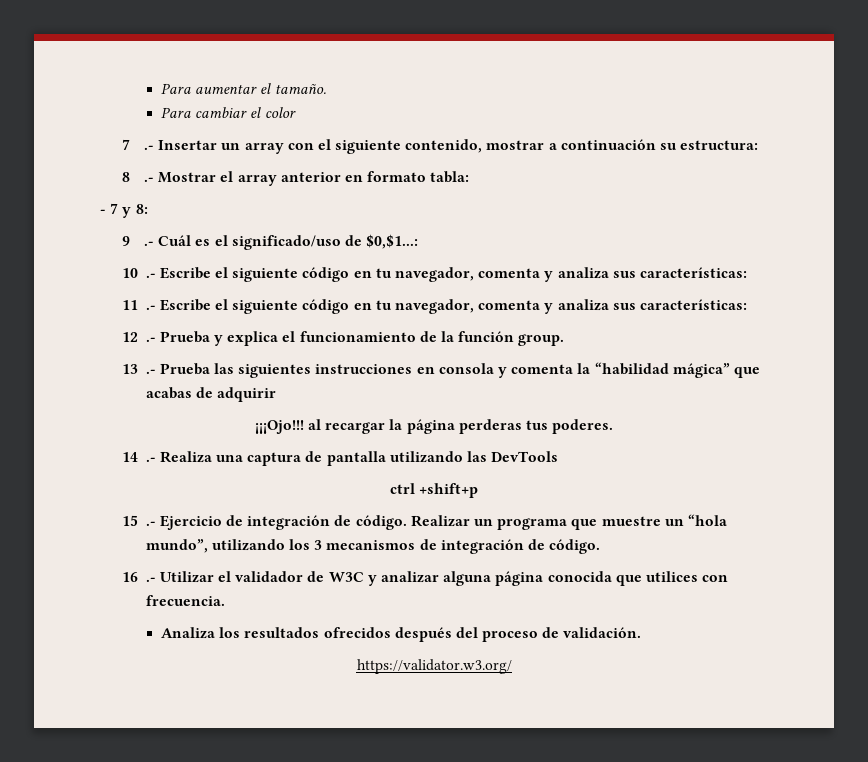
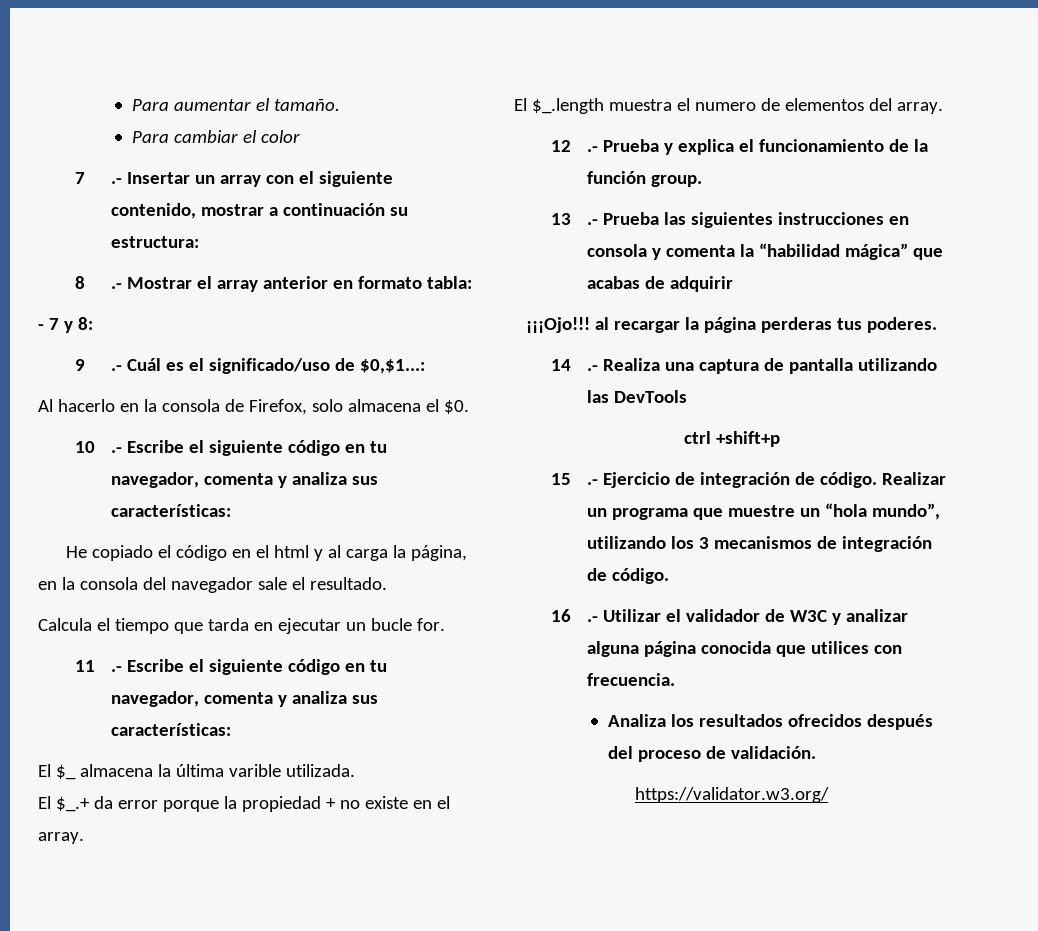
+ Al hacerlo en la consola de Firefox, solo almacena el $0.
+ He copiado el código en el html y al carga la página, en la consola del navegador sale el resultado.
+ Calcula el tiempo que tarda en ejecutar un bucle for.
+ El $_ almacena la última varible utilizada.
+ El $_.+ da error porque la propiedad + no existe en el array.
+ El $_.length muestra el numero de elementos del array.

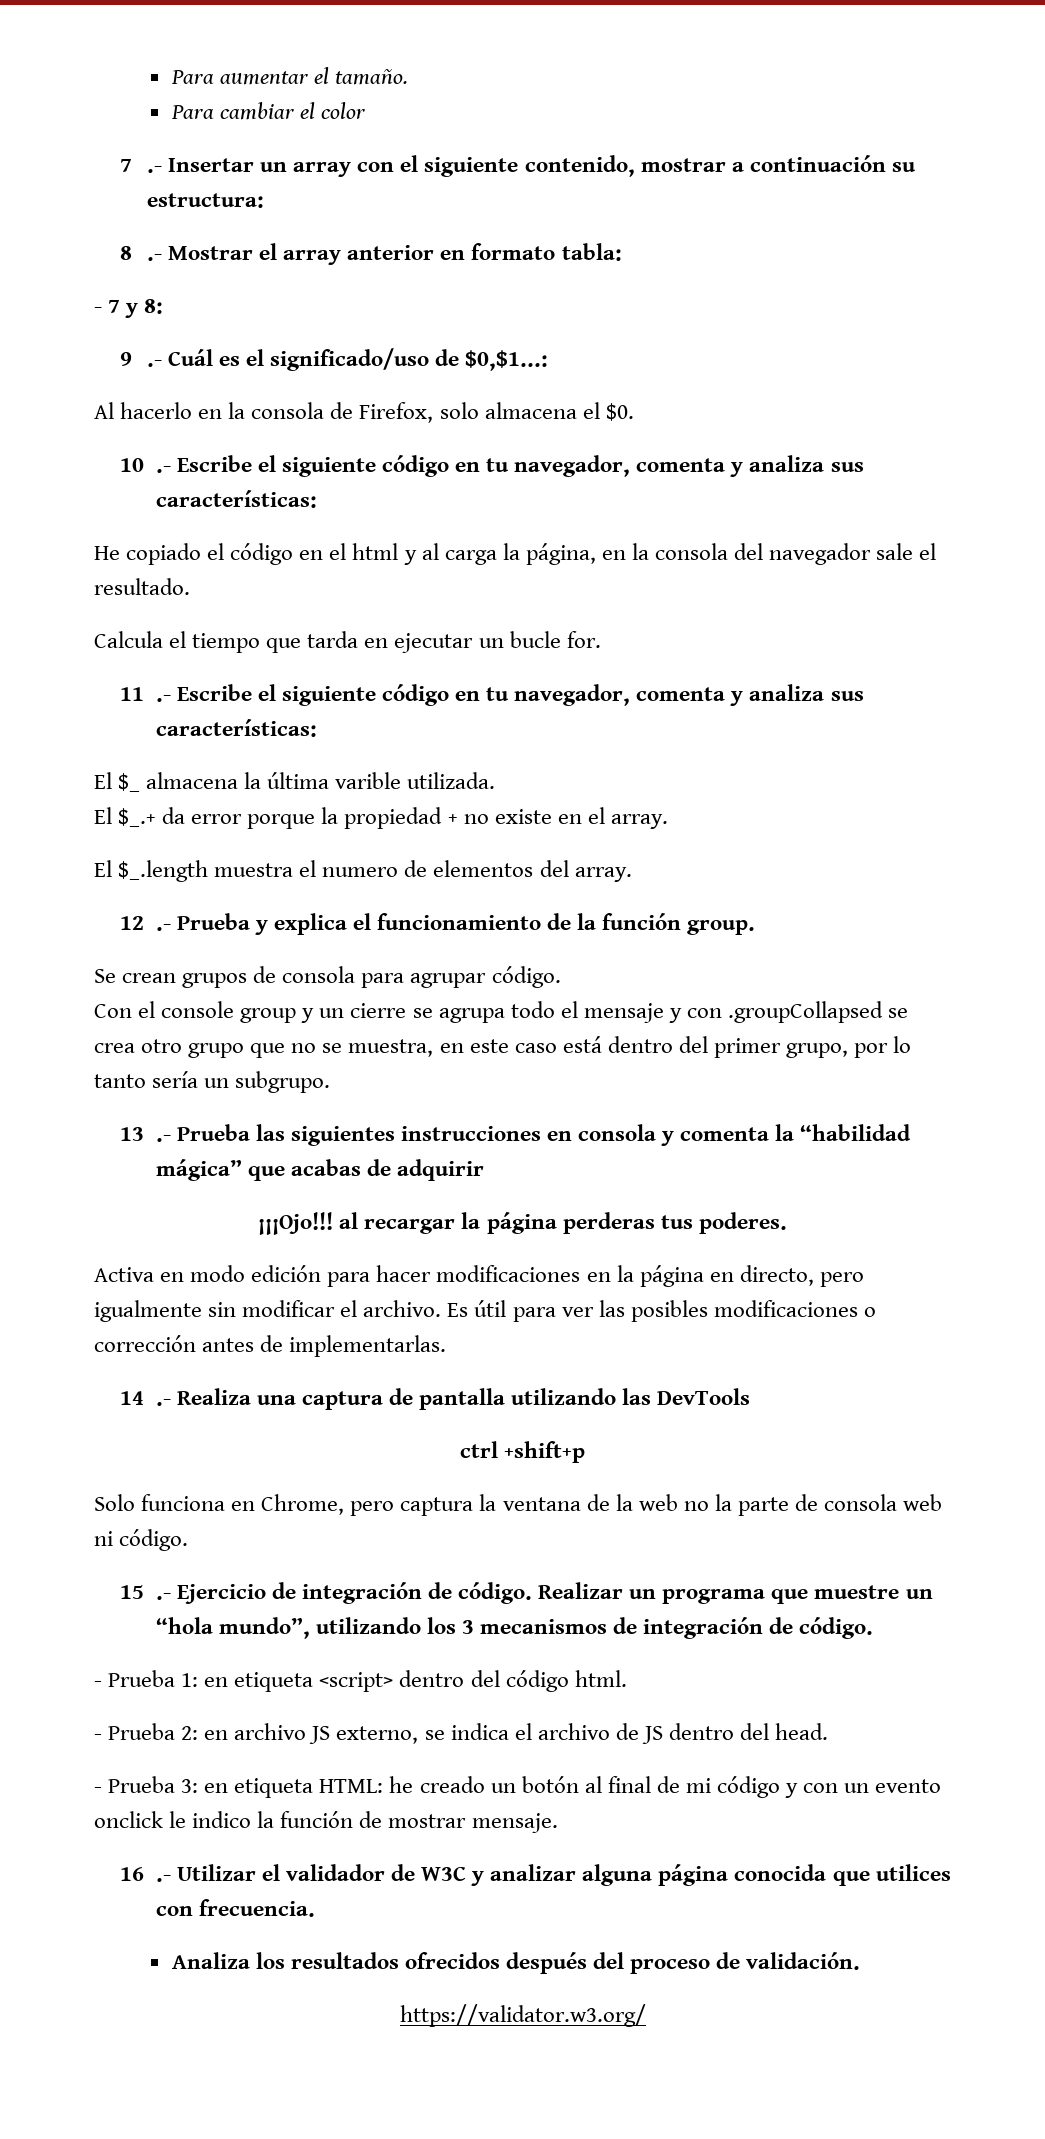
+ Se crean grupos de consola para agrupar código.
+ Con el console group y un cierre se agrupa todo el mensaje y con .groupCollapsed se crea otro grupo que no se muestra, en este caso está dentro del primer grupo, por lo tanto sería un subgrupo.
+ Activa en modo edición para hacer modificaciones en la página en directo, pero igualmente sin modificar el archivo. Es útil para ver las posibles modificaciones o corrección antes de implementarlas.
+ Solo funciona en Chrome, pero captura la ventana de la web no la parte de consola web ni código.
+ - Prueba 1: en etiqueta <script> dentro del código html.
+ - Prueba 2: en archivo JS externo, se indica el archivo de JS dentro del head.
+ - Prueba 3: en etiqueta HTML: he creado un botón al final de mi código y con un evento onclick le indico la función de mostrar mensaje.

